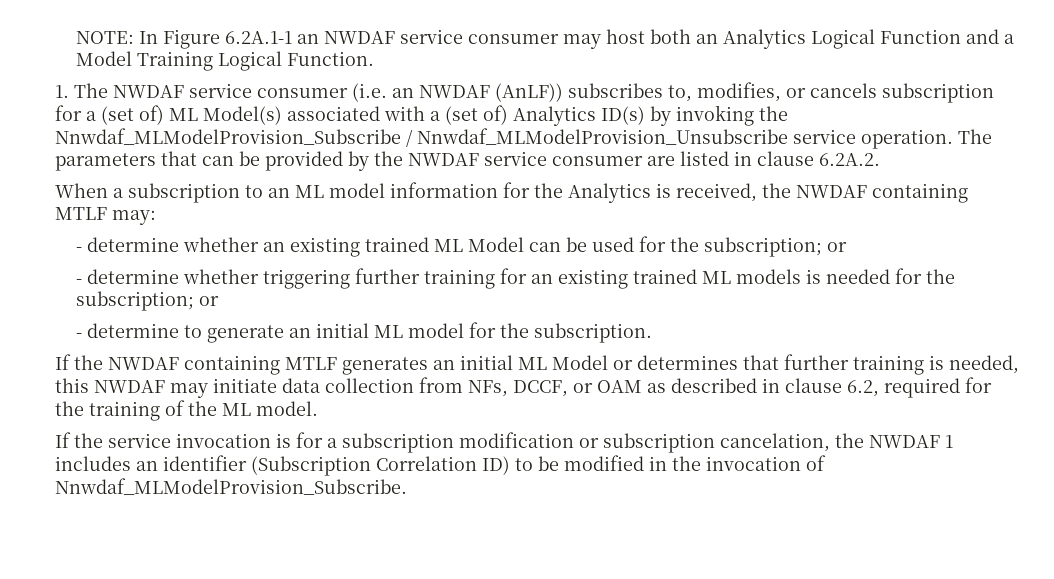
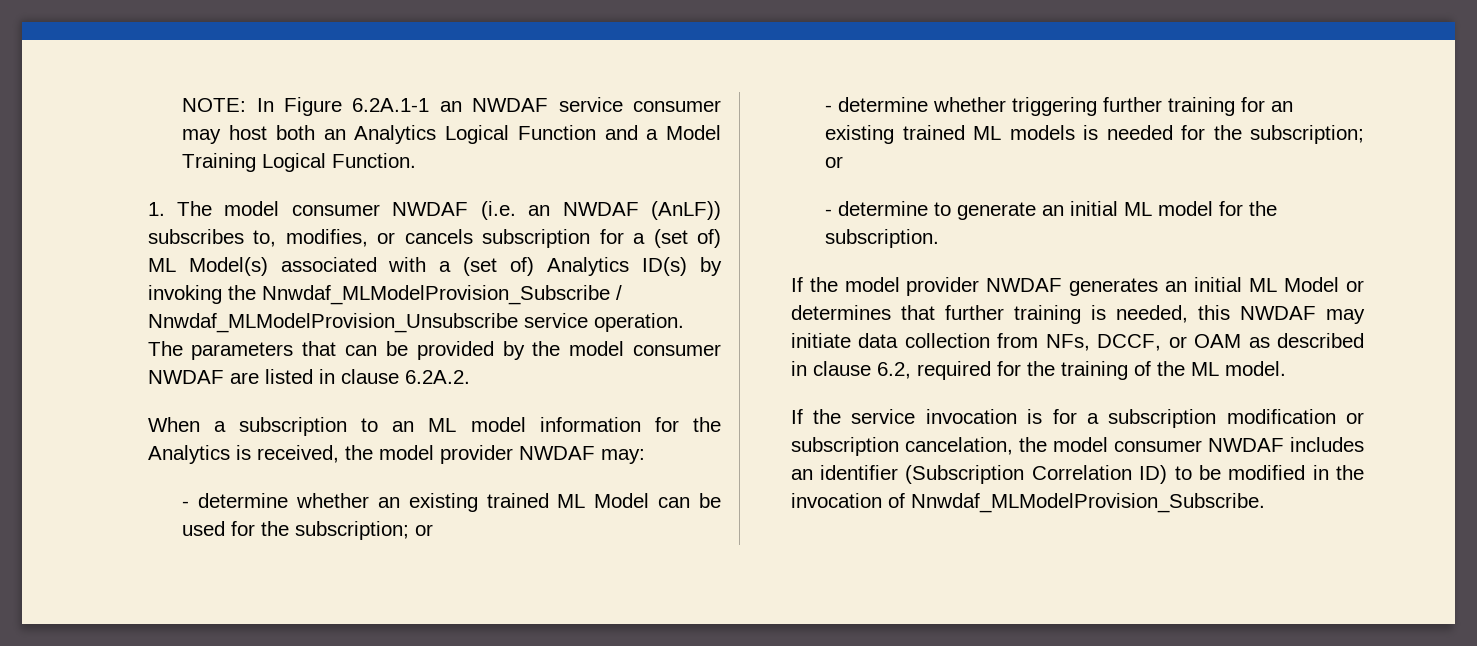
- 1. The NWDAF service consumer (i.e. an NWDAF (AnLF)) subscribes to, modifies, or cancels subscription for a (set of) ML Model(s) associated with a (set of) Analytics ID(s) by invoking the Nnwdaf_MLModelProvision_Subscribe / Nnwdaf_MLModelProvision_Unsubscribe service operation.
+ 1. The model consumer NWDAF (i.e. an NWDAF (AnLF)) subscribes to, modifies, or cancels subscription for a (set of) ML Model(s) associated with a (set of) Analytics ID(s) by invoking the Nnwdaf_MLModelProvision_Subscribe / Nnwdaf_MLModelProvision_Unsubscribe service operation.
- The parameters that can be provided by the NWDAF service consumer are listed in clause 6.2A.2.
+ The parameters that can be provided by the model consumer NWDAF are listed in clause 6.2A.2.
- When a subscription to an ML model information for the Analytics is received, the NWDAF containing MTLF may:
+ When a subscription to an ML model information for the Analytics is received, the model provider NWDAF may:
- If the NWDAF containing MTLF generates an initial ML Model or determines that further training is needed, this NWDAF may initiate data collection from NFs, DCCF, or OAM as described in clause 6.2, required for the training of the ML model.
+ If the model provider NWDAF generates an initial ML Model or determines that further training is needed, this NWDAF may initiate data collection from NFs, DCCF, or OAM as described in clause 6.2, required for the training of the ML model.
- If the service invocation is for a subscription modification or subscription cancelation, the NWDAF 1 includes an identifier (Subscription Correlation ID) to be modified in the invocation of Nnwdaf_MLModelProvision_Subscribe.
+ If the service invocation is for a subscription modification or subscription cancelation, the model consumer NWDAF includes an identifier (Subscription Correlation ID) to be modified in the invocation of Nnwdaf_MLModelProvision_Subscribe.

